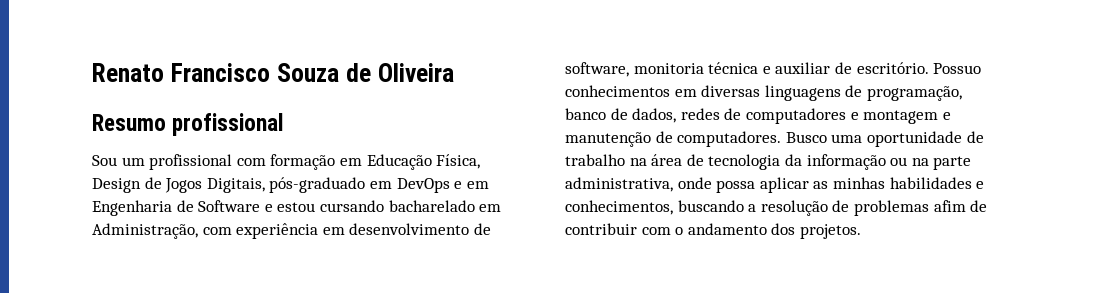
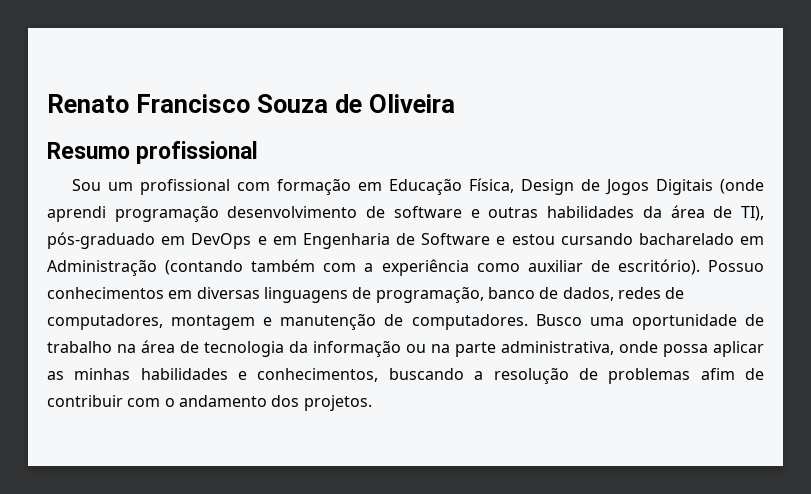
- Sou um profissional com formação em Educação Física, Design de Jogos Digitais, pós-graduado em DevOps e em Engenharia de Software e estou cursando bacharelado em Administração, com experiência em desenvolvimento de software, monitoria técnica e auxiliar de escritório.
+ Sou um profissional com formação em Educação Física, Design de Jogos Digitais (onde aprendi programação desenvolvimento de software e outras habilidades da área de TI), pós-graduado em DevOps e em Engenharia de Software e estou cursando bacharelado em Administração (contando também com a experiência como auxiliar de escritório).
- Possuo conhecimentos em diversas linguagens de programação, banco de dados, redes de computadores e montagem e manutenção de computadores.
+ Possuo conhecimentos em diversas linguagens de programação, banco de dados, redes de computadores, montagem e manutenção de computadores.

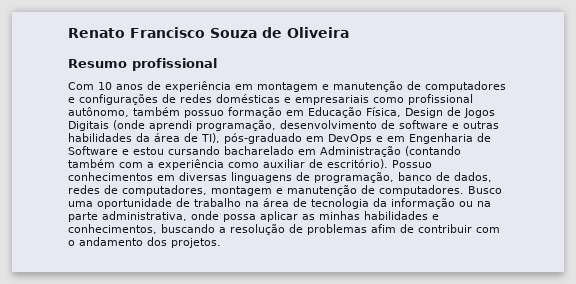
- Sou um profissional com formação em Educação Física, Design de Jogos Digitais (onde aprendi programação desenvolvimento de software e outras habilidades da área de TI), pós-graduado em DevOps e em Engenharia de Software e estou cursando bacharelado em Administração (contando também com a experiência como auxiliar de escritório).
+ Com 10 anos de experiência em montagem e manutenção de computadores e configurações de redes domésticas e empresariais como profissional autônomo, também possuo formação em Educação Física, Design de Jogos Digitais (onde aprendi programação, desenvolvimento de software e outras habilidades da área de TI), pós-graduado em DevOps e em Engenharia de Software e estou cursando bacharelado em Administração (contando também com a experiência como auxiliar de escritório).

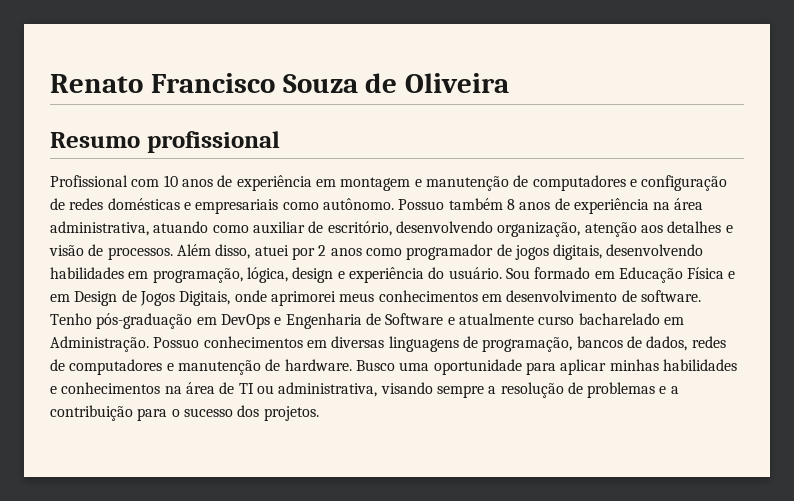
- Com 10 anos de experiência em montagem e manutenção de computadores e configurações de redes domésticas e empresariais como profissional autônomo, também possuo formação em Educação Física, Design de Jogos Digitais (onde aprendi programação, desenvolvimento de software e outras habilidades da área de TI), pós-graduado em DevOps e em Engenharia de Software e estou cursando bacharelado em Administração (contando também com a experiência como auxiliar de escritório).
+ Profissional com 10 anos de experiência em montagem e manutenção de computadores e configuração de redes domésticas e empresariais como autônomo. Possuo também 8 anos de experiência na área administrativa, atuando como auxiliar de escritório, desenvolvendo organização, atenção aos detalhes e visão de processos. Além disso, atuei por 2 anos como programador de jogos digitais, desenvolvendo habilidades em programação, lógica, design e experiência do usuário. Sou formado em Educação Física e em Design de Jogos Digitais, onde aprimorei meus conhecimentos em desenvolvimento de software. Tenho pós-graduação em DevOps e Engenharia de Software e atualmente curso bacharelado em Administração.
- Possuo conhecimentos em diversas linguagens de programação, banco de dados, redes de computadores, montagem e manutenção de computadores.
+ Possuo conhecimentos em diversas linguagens de programação, bancos de dados, redes de computadores e manutenção de hardware.
- Busco uma oportunidade de trabalho na área de tecnologia da informação ou na parte administrativa, onde possa aplicar as minhas habilidades e conhecimentos, buscando a resolução de problemas afim de contribuir com o andamento dos projetos.
+ Busco uma oportunidade para aplicar minhas habilidades e conhecimentos na área de TI ou administrativa, visando sempre a resolução de problemas e a contribuição para o sucesso dos projetos.

